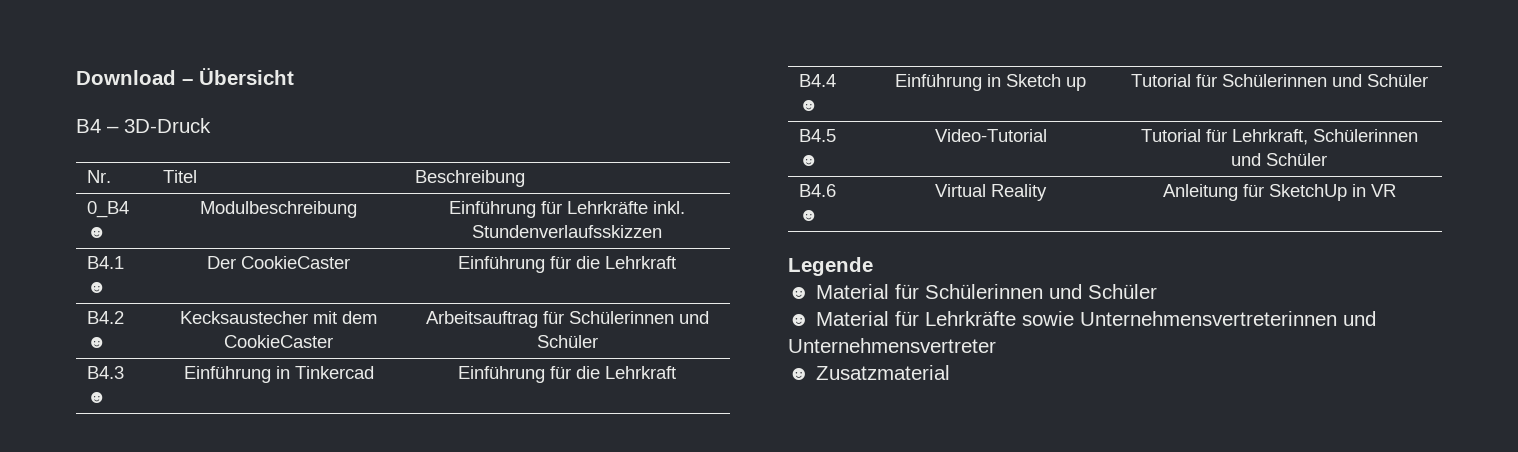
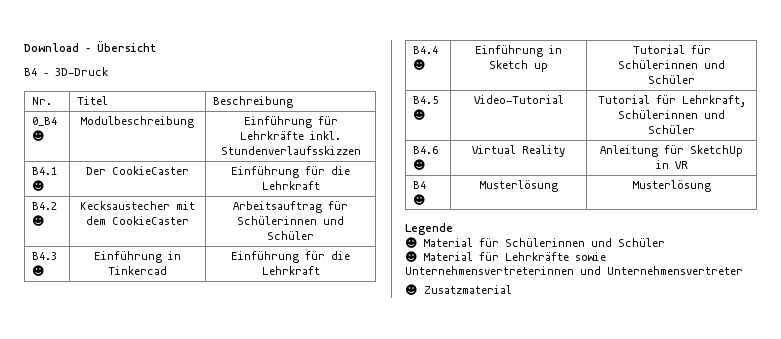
+ B4 ☻ | Musterlösung | Musterlösung

